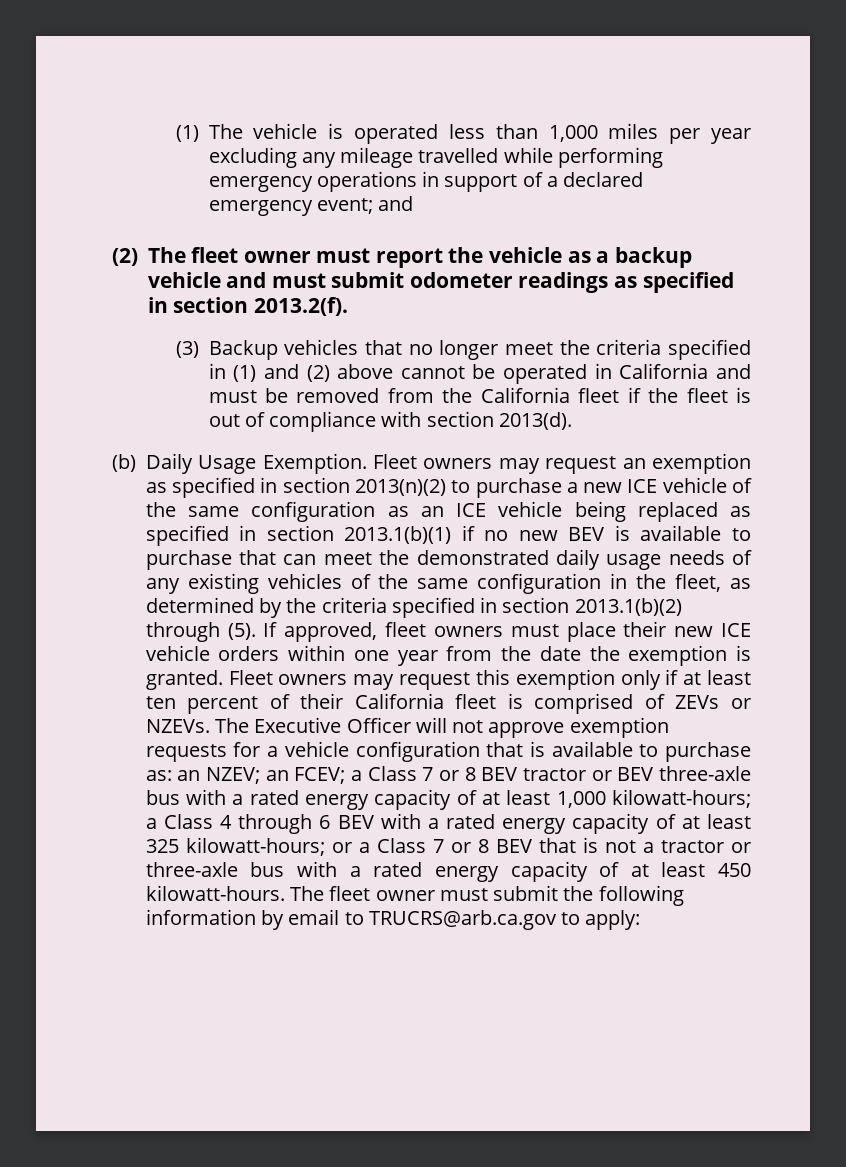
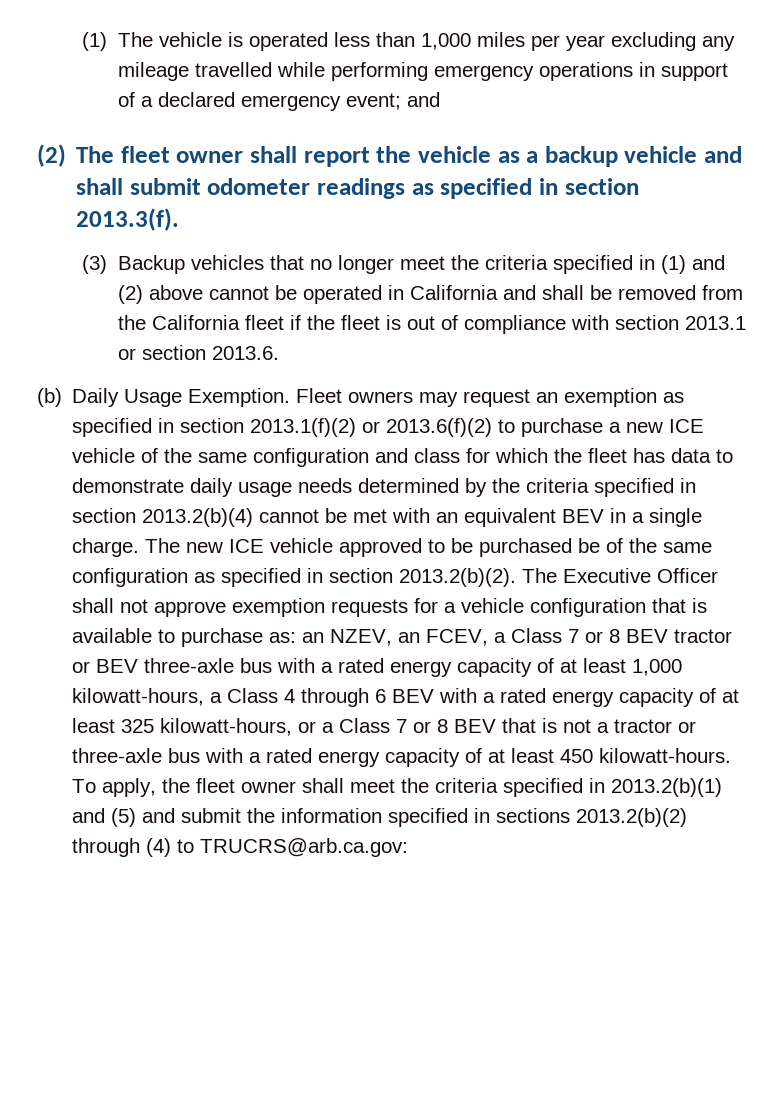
- (2) The fleet owner must report the vehicle as a backup vehicle and must submit odometer readings as specified in section 2013.2(f).
+ (2) The fleet owner shall report the vehicle as a backup vehicle and shall submit odometer readings as specified in section 2013.3(f).
- (3) Backup vehicles that no longer meet the criteria specified in (1) and (2) above cannot be operated in California and must be removed from the California fleet if the fleet is out of compliance with section 2013(d).
+ (3) Backup vehicles that no longer meet the criteria specified in (1) and (2) above cannot be operated in California and shall be removed from the California fleet if the fleet is out of compliance with section 2013.1 or section 2013.6.
- Fleet owners may request an exemption as specified in section 2013(n)(2) to purchase a new ICE vehicle of the same configuration as an ICE vehicle being replaced as specified in section 2013.1(b)(1) if no new BEV is available to purchase that can meet the demonstrated daily usage needs of any existing vehicles of the same configuration in the fleet, as determined by the criteria specified in section 2013.1(b)(2) through (5). If approved, fleet owners must place their new ICE vehicle orders within one year from the date the exemption is granted. Fleet owners may request this exemption only if at least ten percent of their California fleet is comprised of ZEVs or NZEVs. The Executive Officer will not approve exemption requests for a vehicle configuration that is available to purchase as:
+ Fleet owners may request an exemption as specified in section 2013.1(f)(2) or 2013.6(f)(2) to purchase a new ICE vehicle of the same configuration and class for which the fleet has data to demonstrate daily usage needs determined by the criteria specified in section 2013.2(b)(4) cannot be met with an equivalent BEV in a single charge. The new ICE vehicle approved to be purchased be of the same configuration as specified in section 2013.2(b)(2). The Executive Officer shall not approve exemption requests for a vehicle configuration that is available to purchase as:
- an NZEV; an FCEV; a Class 7 or 8 BEV tractor or BEV three-axle bus with a rated energy capacity of at least 1,000 kilowatt-hours; a Class 4 through 6 BEV with a rated energy capacity of at least 325 kilowatt-hours; or a Class 7 or 8 BEV that is not a tractor or three-axle bus with a rated energy capacity of at least 450 kilowatt-hours.
+ an NZEV, an FCEV, a Class 7 or 8 BEV tractor or BEV three-axle bus with a rated energy capacity of at least 1,000 kilowatt-hours, a Class 4 through 6 BEV with a rated energy capacity of at least 325 kilowatt-hours, or a Class 7 or 8 BEV that is not a tractor or three-axle bus with a rated energy capacity of at least 450 kilowatt-hours.
- The fleet owner must submit the following information by email to TRUCRS@arb.ca.gov to apply:
+ To apply, the fleet owner shall meet the criteria specified in 2013.2(b)(1) and (5) and submit the information specified in sections 2013.2(b)(2) through (4) to TRUCRS@arb.ca.gov:

